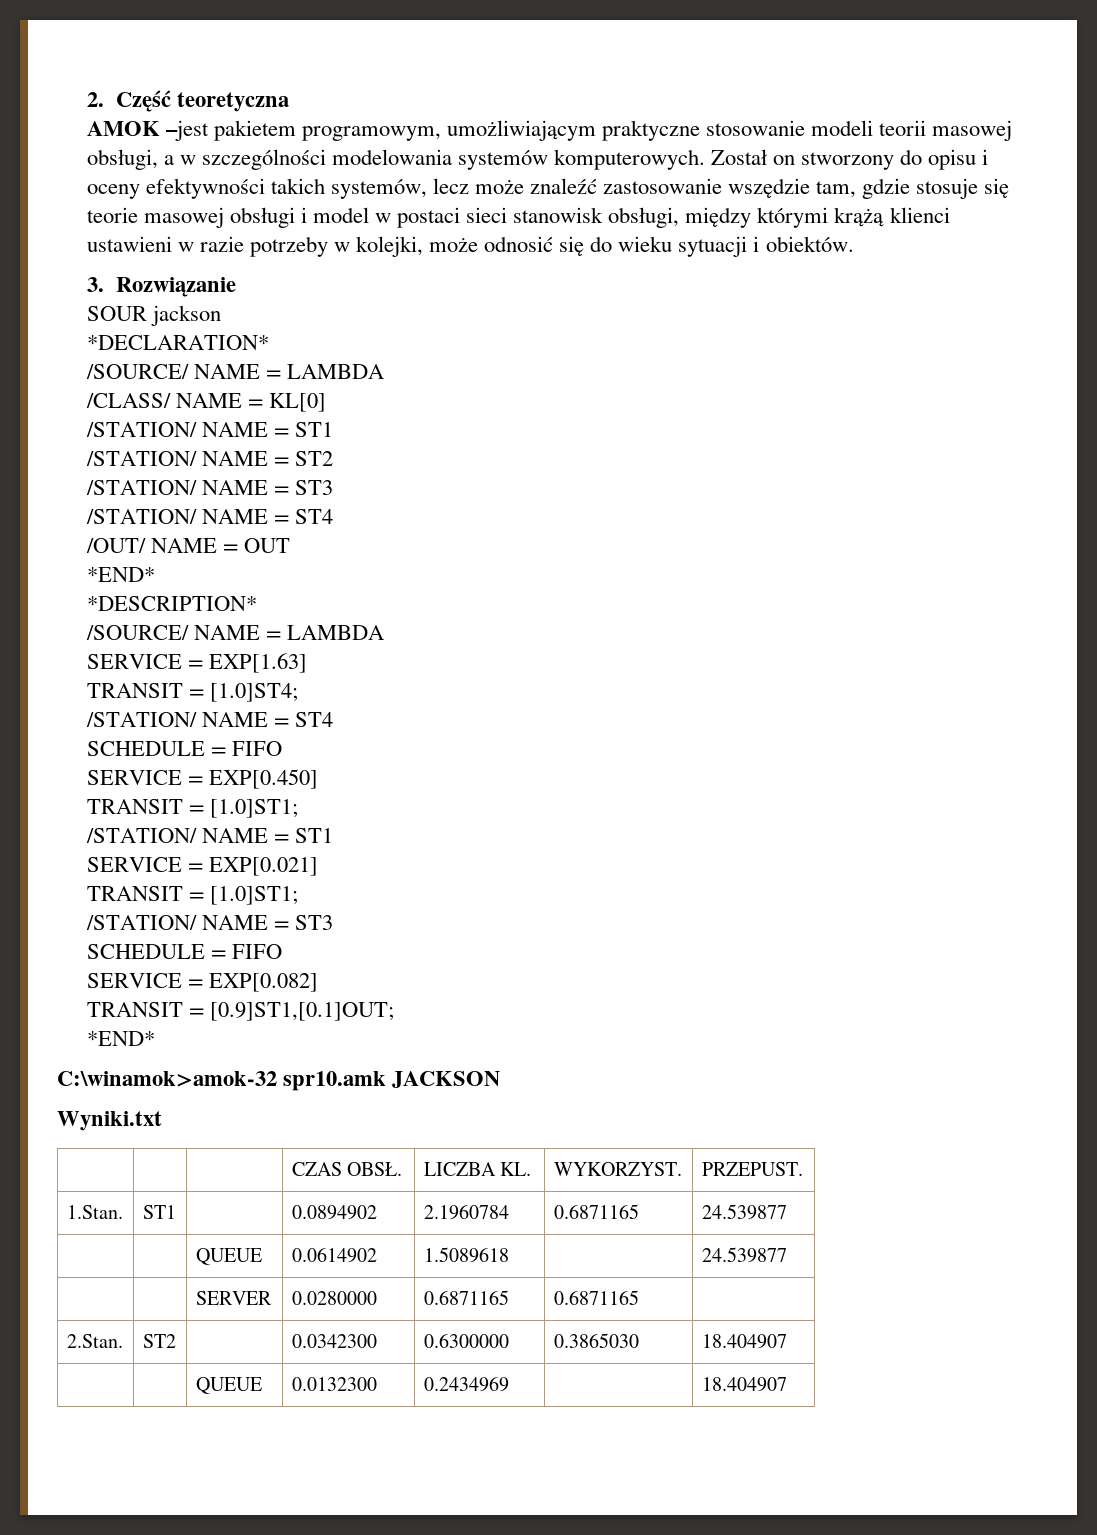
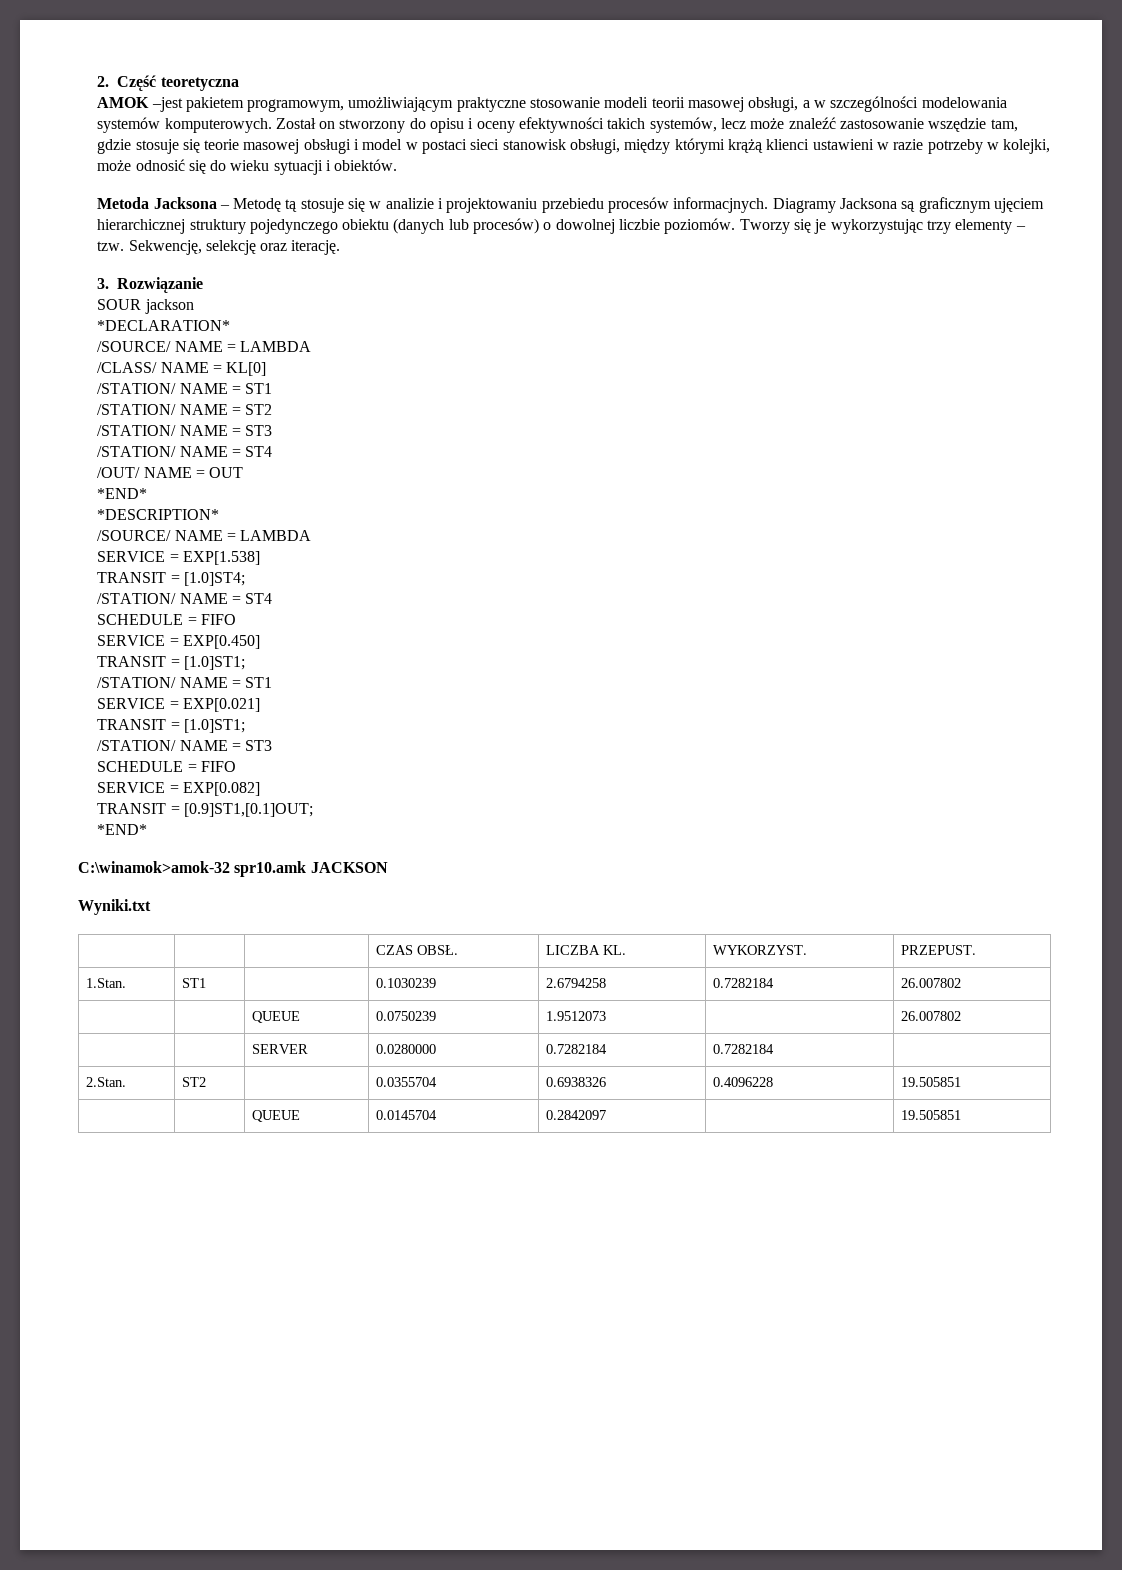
+ Metoda Jacksona – Metodę tą stosuje się w analizie i projektowaniu przebiedu procesów informacjnych. Diagramy Jacksona są graficznym ujęciem hierarchicznej struktury pojedynczego obiektu (danych lub procesów) o dowolnej liczbie poziomów. Tworzy się je wykorzystując trzy elementy – tzw. Sekwencję, selekcję oraz iterację.
- SERVICE = EXP[1.63]
+ SERVICE = EXP[1.538]
- 1.Stan. | ST1 | | 0.0894902 | 2.1960784 | 0.6871165 | 24.539877
- | | QUEUE | 0.0614902 | 1.5089618 | | 24.539877
+ 1.Stan. | ST1 | | 0.1030239 | 2.6794258 | 0.7282184 | 26.007802
+ | | QUEUE | 0.0750239 | 1.9512073 | | 26.007802
- | | SERVER | 0.0280000 | 0.6871165 | 0.6871165 |
+ | | SERVER | 0.0280000 | 0.7282184 | 0.7282184 |
- 2.Stan. | ST2 | | 0.0342300 | 0.6300000 | 0.3865030 | 18.404907
- | | QUEUE | 0.0132300 | 0.2434969 | | 18.404907
+ 2.Stan. | ST2 | | 0.0355704 | 0.6938326 | 0.4096228 | 19.505851
+ | | QUEUE | 0.0145704 | 0.2842097 | | 19.505851

